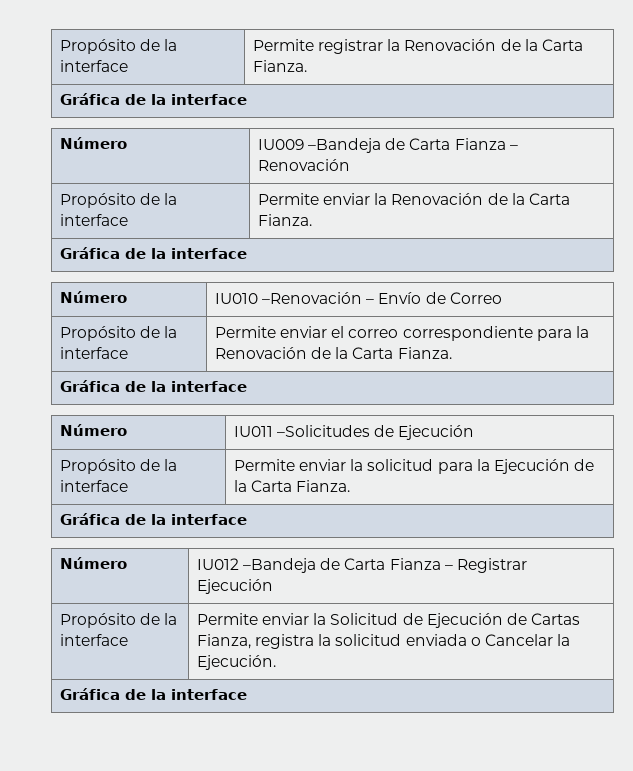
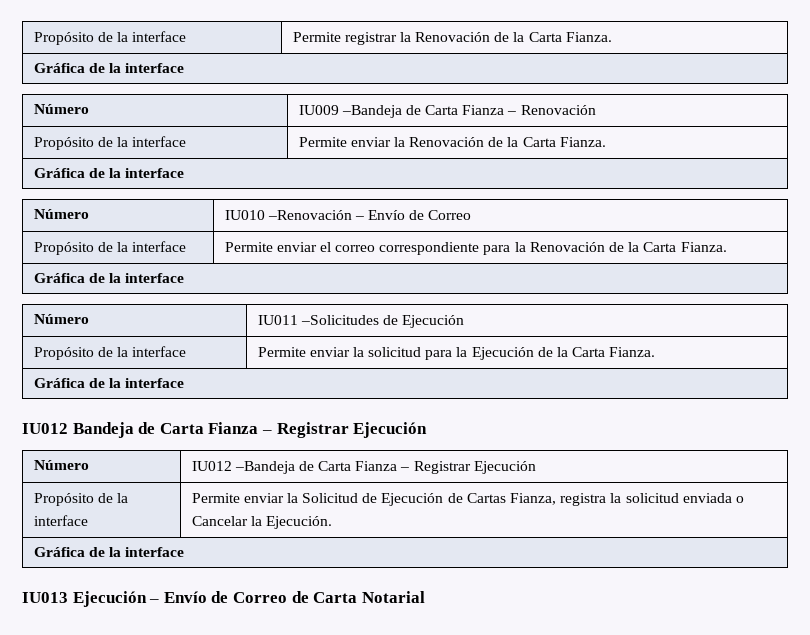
+ IU012 Bandeja de Carta Fianza – Registrar Ejecución
+ IU013 Ejecución – Envío de Correo de Carta Notarial

